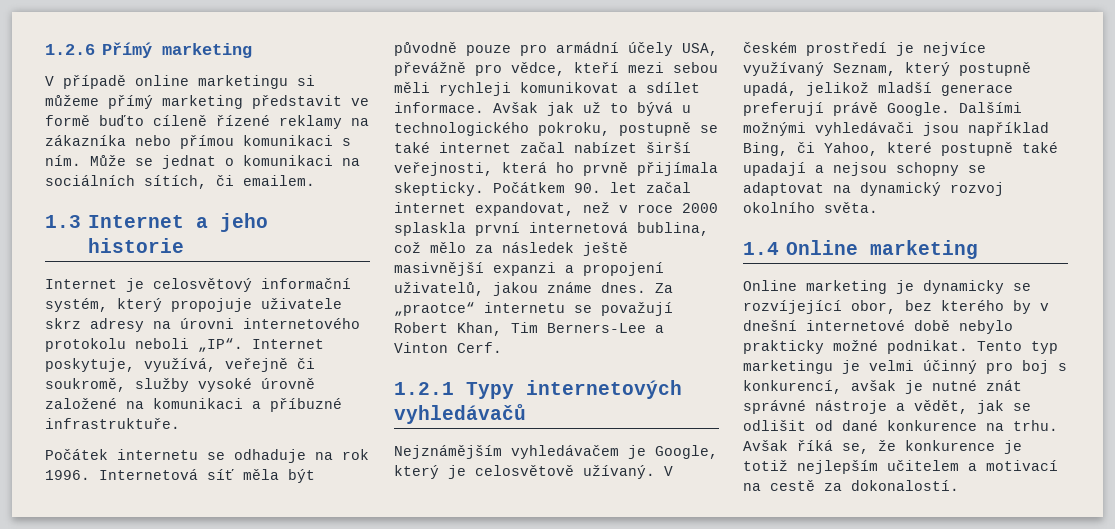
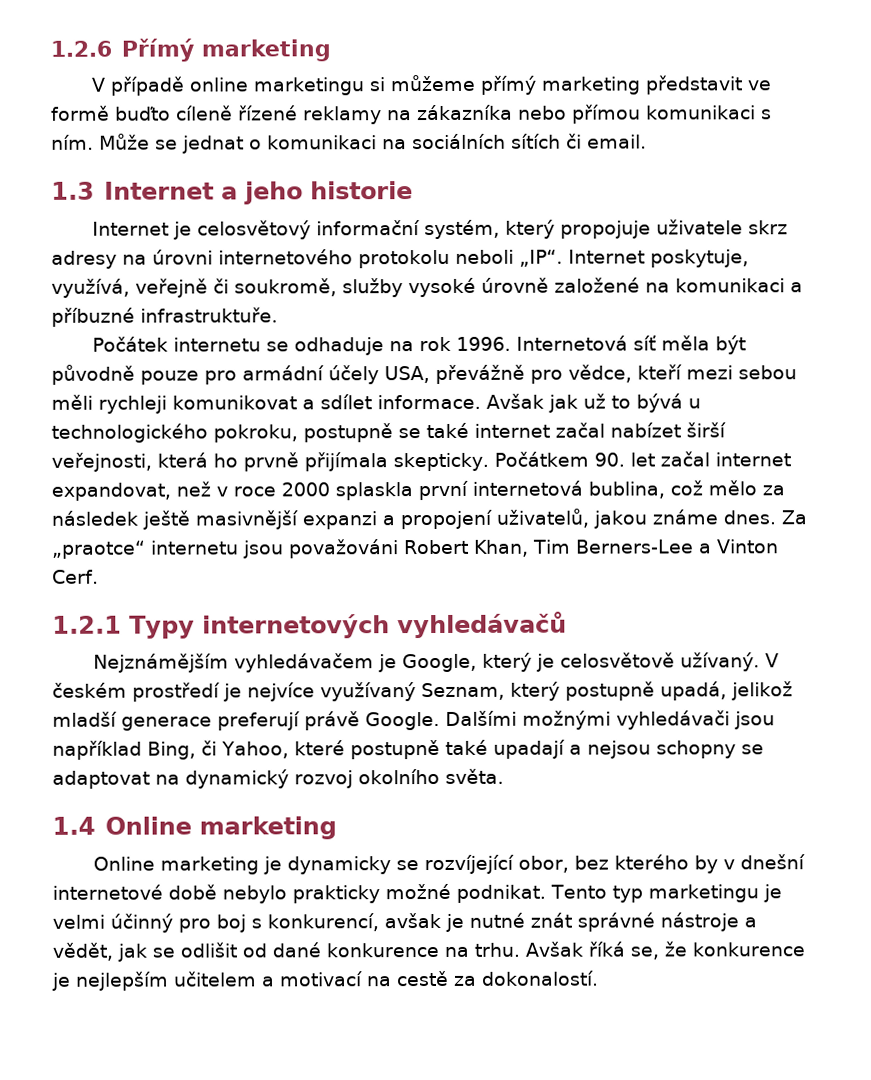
- Může se jednat o komunikaci na sociálních sítích, či emailem.
+ Může se jednat o komunikaci na sociálních sítích či email.
- Za „praotce“ internetu se považují Robert Khan, Tim Berners-Lee a Vinton Cerf.
+ Za „praotce“ internetu jsou považováni Robert Khan, Tim Berners-Lee a Vinton Cerf.
- Avšak říká se, že konkurence je totiž nejlepším učitelem a motivací na cestě za dokonalostí.
+ Avšak říká se, že konkurence je nejlepším učitelem a motivací na cestě za dokonalostí.

